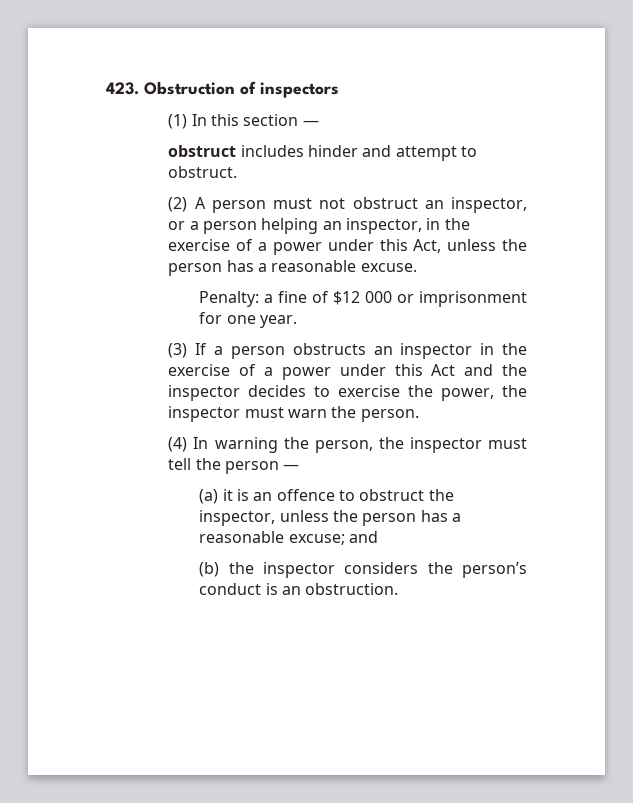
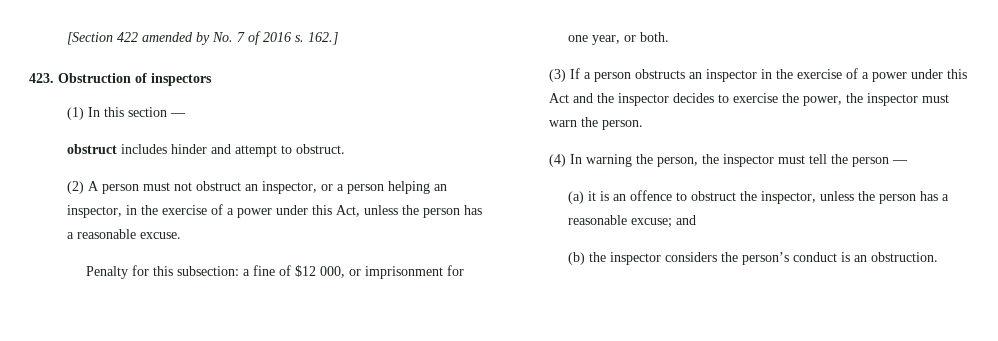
+ [Section 422 amended by No. 7 of 2016 s. 162.]
- Penalty: a fine of $12 000 or imprisonment for one year.
+ Penalty for this subsection: a fine of $12 000, or imprisonment for one year, or both.

